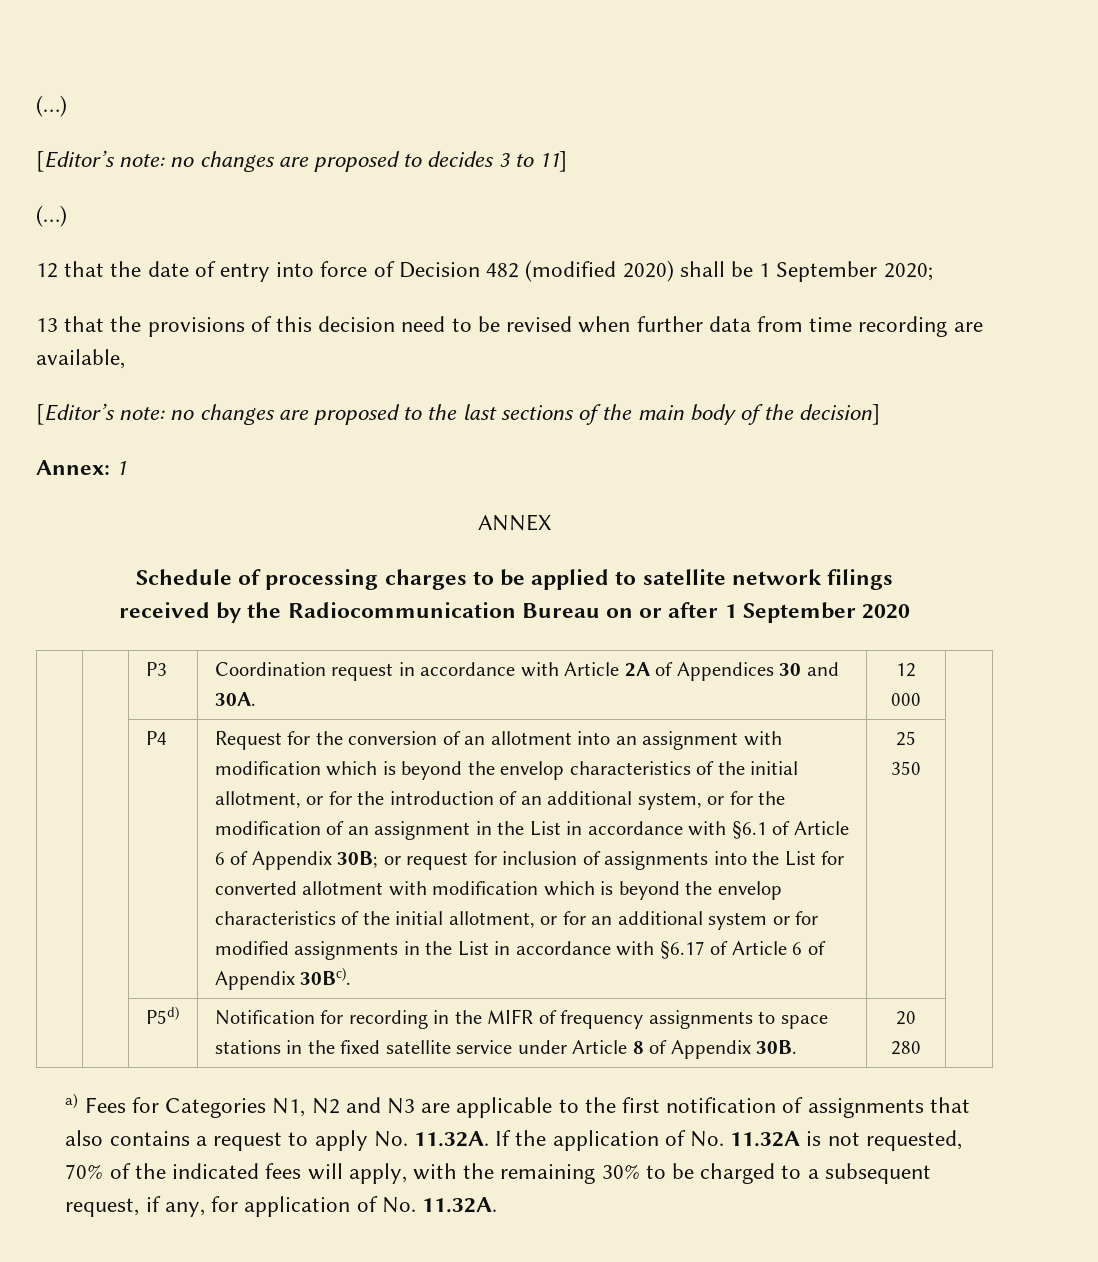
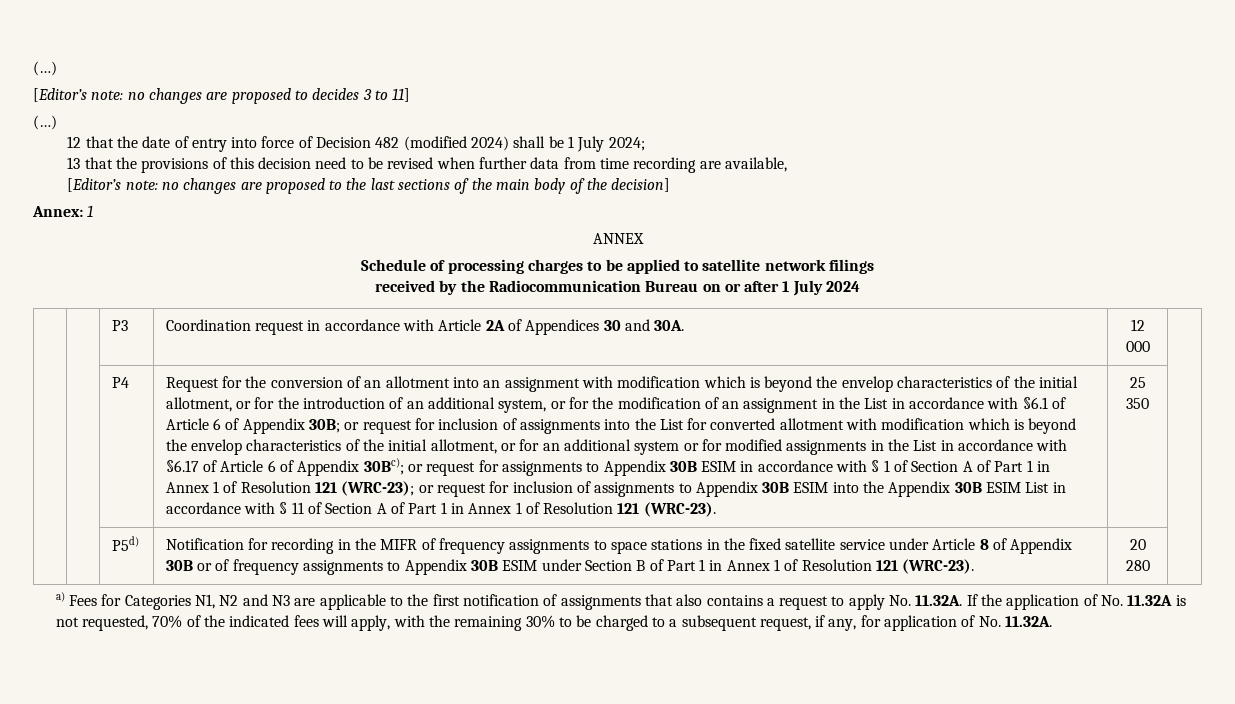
- 12 that the date of entry into force of Decision 482 (modified 2020) shall be 1 September 2020;
+ 12 that the date of entry into force of Decision 482 (modified 2024) shall be 1 July 2024;
- received by the Radiocommunication Bureau on or after 1 September 2020
+ received by the Radiocommunication Bureau on or after 1 July 2024
- or request for inclusion of assignments into the List for converted allotment with modification which is beyond the envelop characteristics of the initial allotment, or for an additional system or for modified assignments in the List in accordance with §6.17 of Article 6 of Appendix 30Bc).
+ or request for inclusion of assignments into the List for converted allotment with modification which is beyond the envelop characteristics of the initial allotment, or for an additional system or for modified assignments in the List in accordance with §6.17 of Article 6 of Appendix 30Bc); or request for assignments to Appendix 30B ESIM in accordance with § 1 of Section A of Part 1 in Annex 1 of Resolution 121 (WRC-23); or request for inclusion of assignments to Appendix 30B ESIM into the Appendix 30B ESIM List in accordance with § 11 of Section A of Part 1 in Annex 1 of Resolution 121 (WRC-23).
- Notification for recording in the MIFR of frequency assignments to space stations in the fixed satellite service under Article 8 of Appendix 30B.
+ Notification for recording in the MIFR of frequency assignments to space stations in the fixed satellite service under Article 8 of Appendix 30B or of frequency assignments to Appendix 30B ESIM under Section B of Part 1 in Annex 1 of Resolution 121 (WRC-23).

